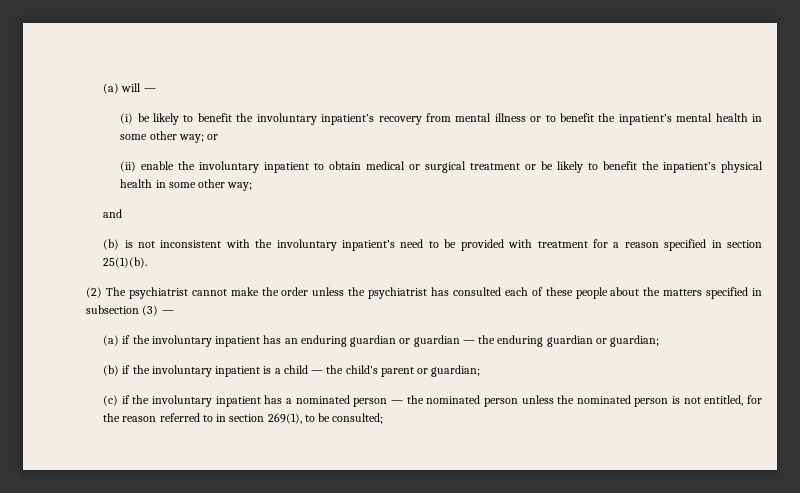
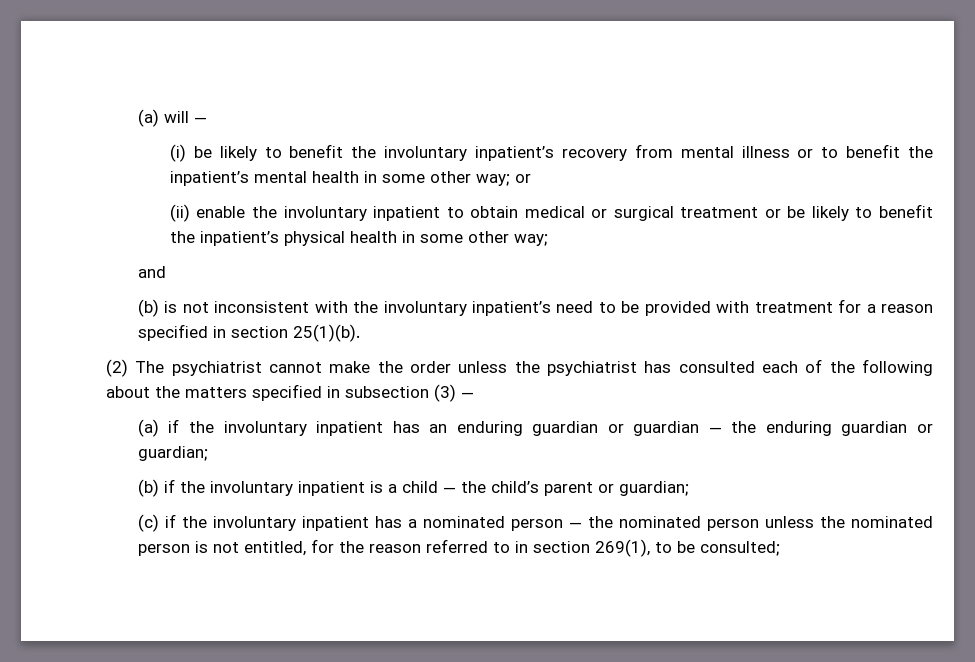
- (2) The psychiatrist cannot make the order unless the psychiatrist has consulted each of these people about the matters specified in subsection (3) —
+ (2) The psychiatrist cannot make the order unless the psychiatrist has consulted each of the following about the matters specified in subsection (3) —

